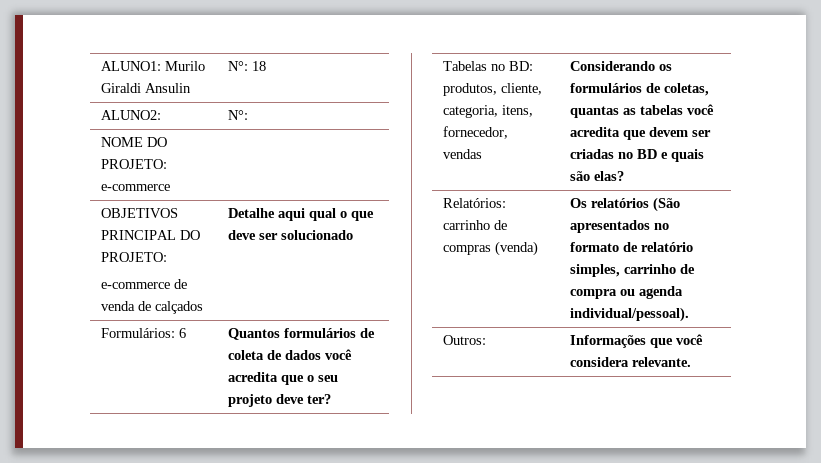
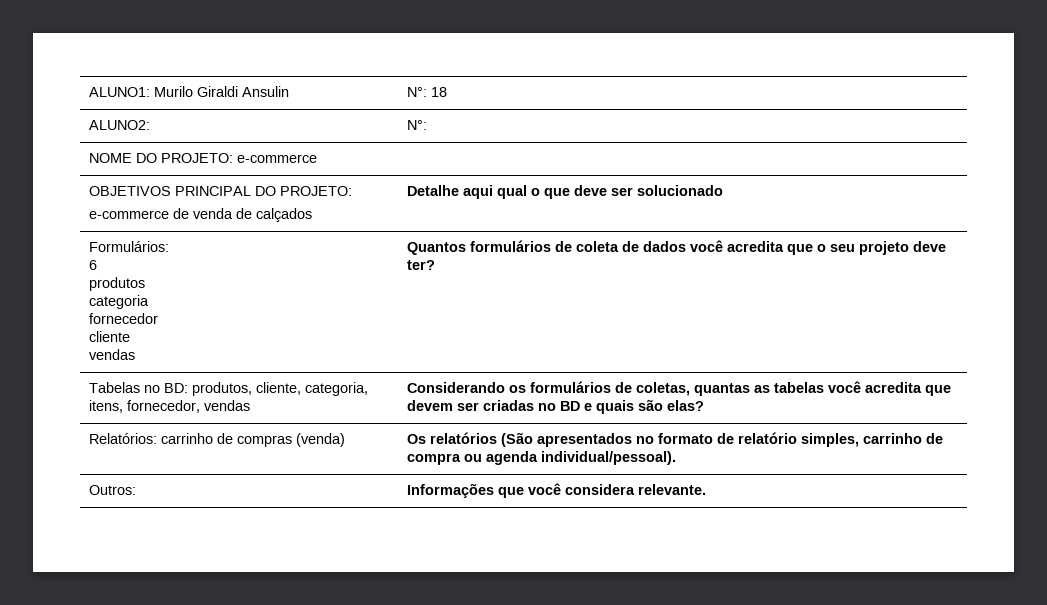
- Formulários: 6 | Quantos formulários de coleta de dados você acredita que o seu projeto deve ter?
+ Formulários:
+ 6
+ produtos
+ categoria
+ fornecedor
+ cliente
+ vendas | Quantos formulários de coleta de dados você acredita que o seu projeto deve ter?

